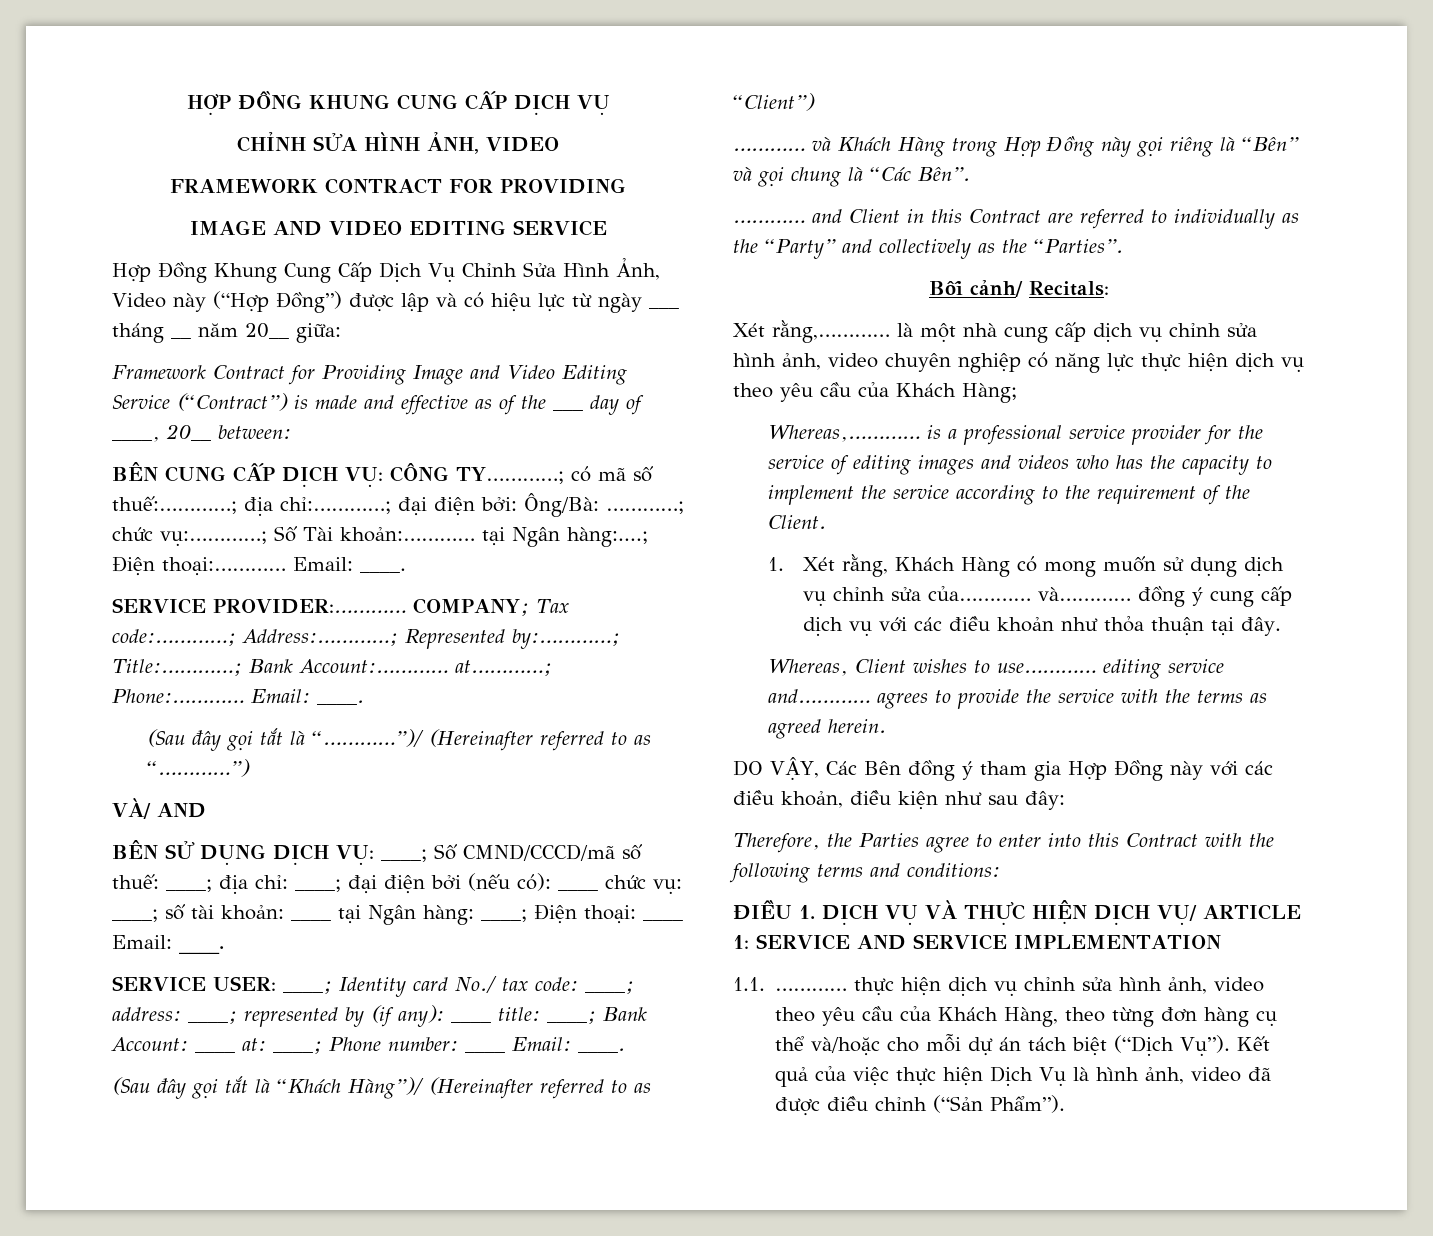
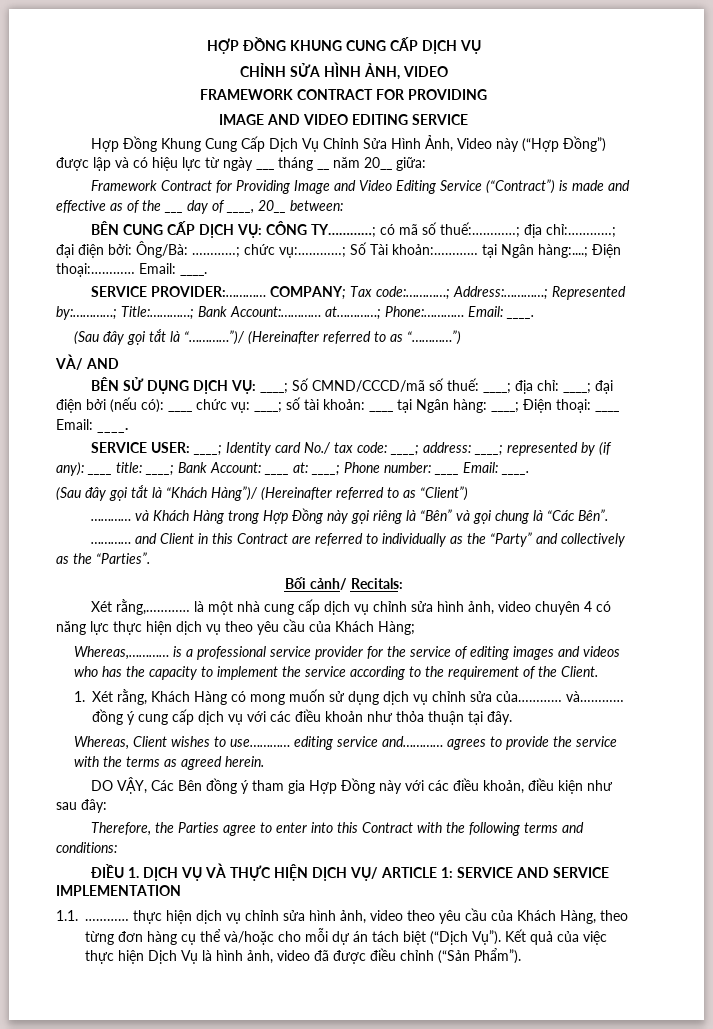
- Xét rằng,………… là một nhà cung cấp dịch vụ chỉnh sửa hình ảnh, video chuyên nghiệp có năng lực thực hiện dịch vụ theo yêu cầu của Khách Hàng;
+ Xét rằng,………… là một nhà cung cấp dịch vụ chỉnh sửa hình ảnh, video chuyên 4 có năng lực thực hiện dịch vụ theo yêu cầu của Khách Hàng;

